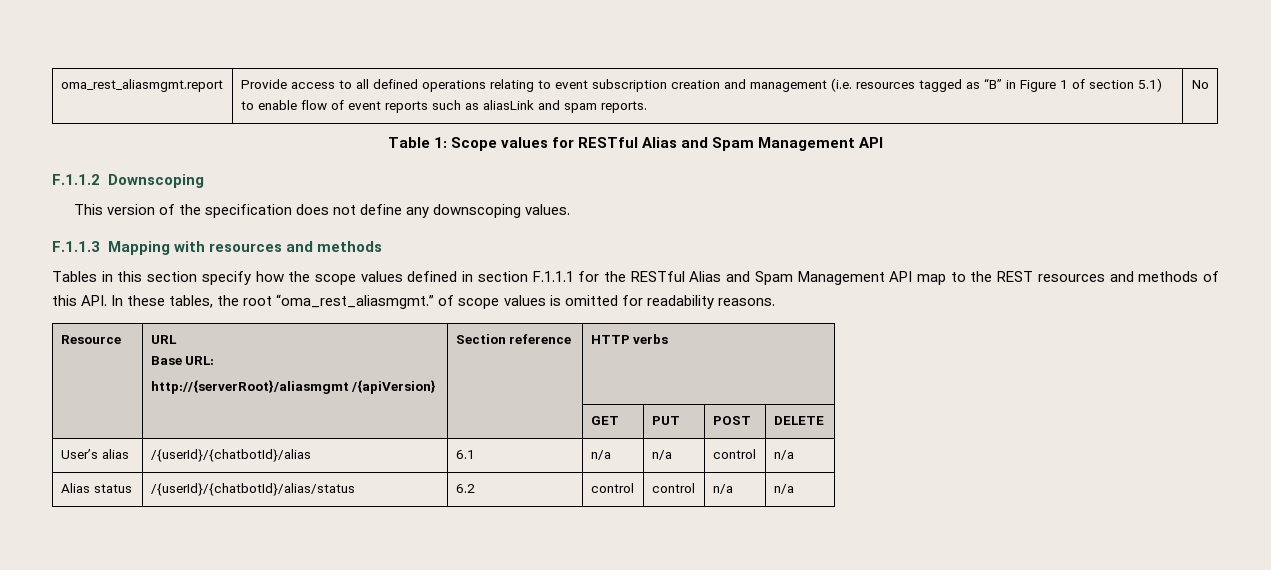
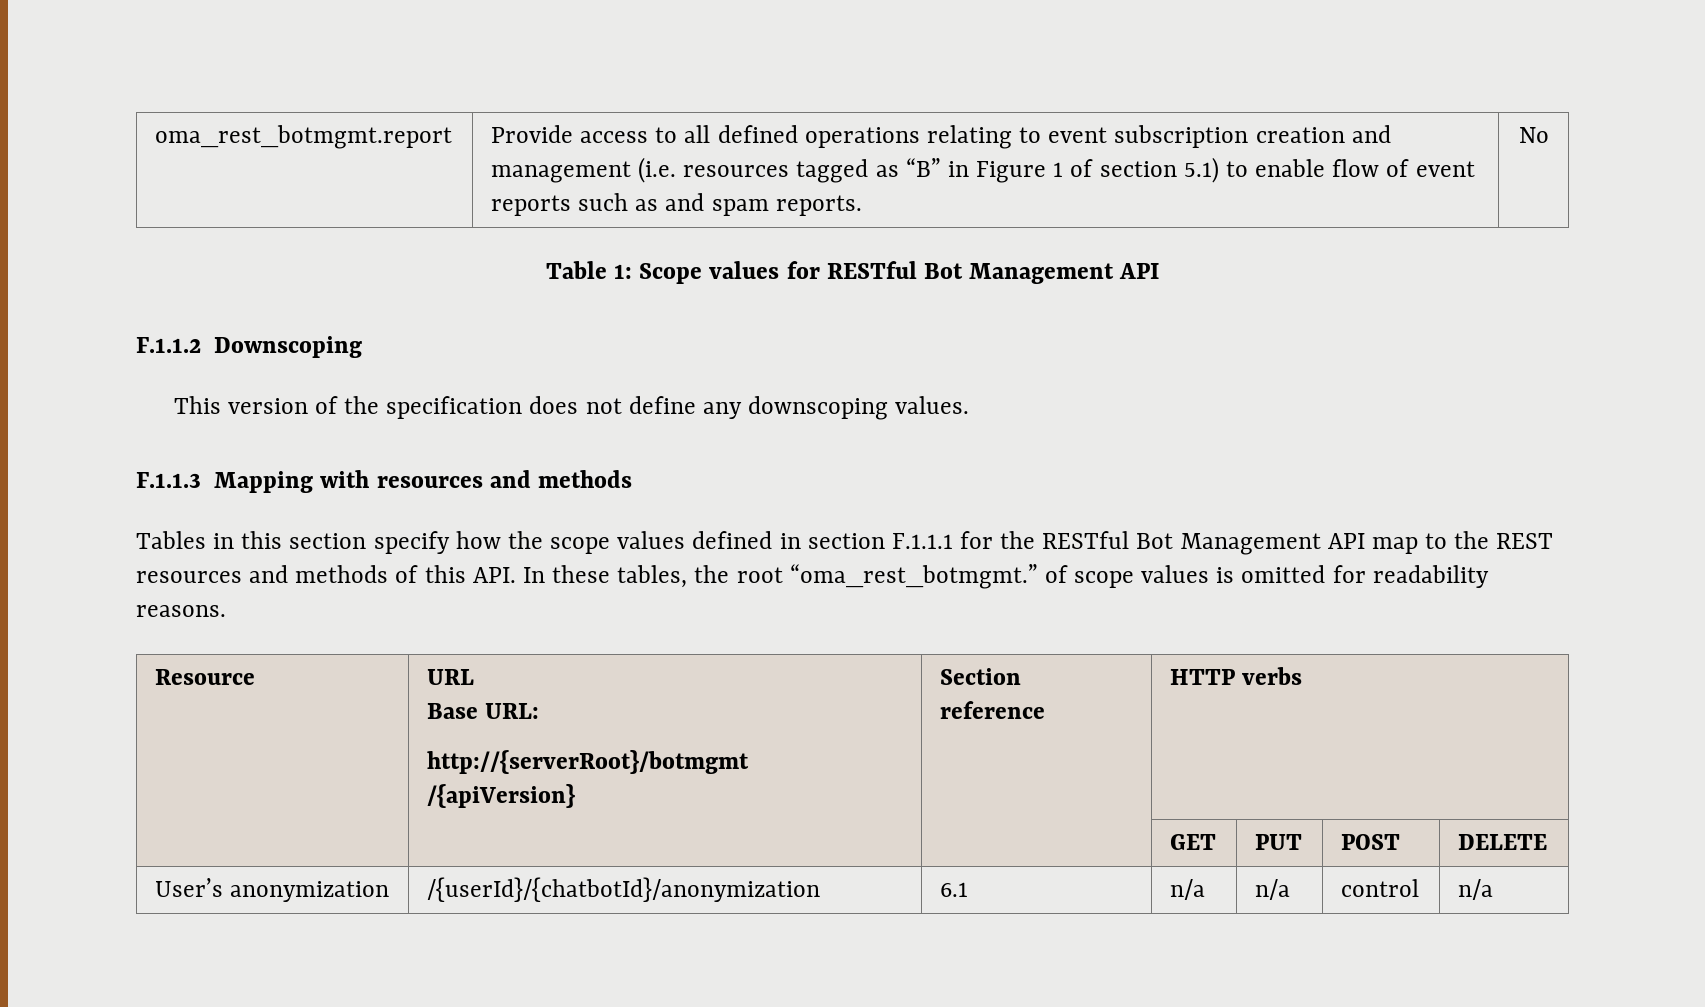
- oma_rest_aliasmgmt.report | Provide access to all defined operations relating to event subscription creation and management (i.e. resources tagged as “B” in Figure 1 of section 5.1) to enable flow of event reports such as aliasLink and spam reports. | No
+ oma_rest_botmgmt.report | Provide access to all defined operations relating to event subscription creation and management (i.e. resources tagged as “B” in Figure 1 of section 5.1) to enable flow of event reports such as and spam reports. | No
- Table 1: Scope values for RESTful Alias and Spam Management API
+ Table 1: Scope values for RESTful Bot Management API
- Tables in this section specify how the scope values defined in section F.1.1.1 for the RESTful Alias and Spam Management API map to the REST resources and methods of this API. In these tables, the root “oma_rest_aliasmgmt.” of scope values is omitted for readability reasons.
+ Tables in this section specify how the scope values defined in section F.1.1.1 for the RESTful Bot Management API map to the REST resources and methods of this API. In these tables, the root “oma_rest_botmgmt.” of scope values is omitted for readability reasons.
  Resource | URL
  Base URL:
- http://{serverRoot}/aliasmgmt /{apiVersion} | Section reference | HTTP verbs
+ http://{serverRoot}/botmgmt /{apiVersion} | Section reference | HTTP verbs
- User’s alias | /{userId}/{chatbotId}/alias | 6.1 | n/a | n/a | control | n/a
+ User’s anonymization | /{userId}/{chatbotId}/anonymization | 6.1 | n/a | n/a | control | n/a
- Alias status | /{userId}/{chatbotId}/alias/status | 6.2 | control | control | n/a | n/a

